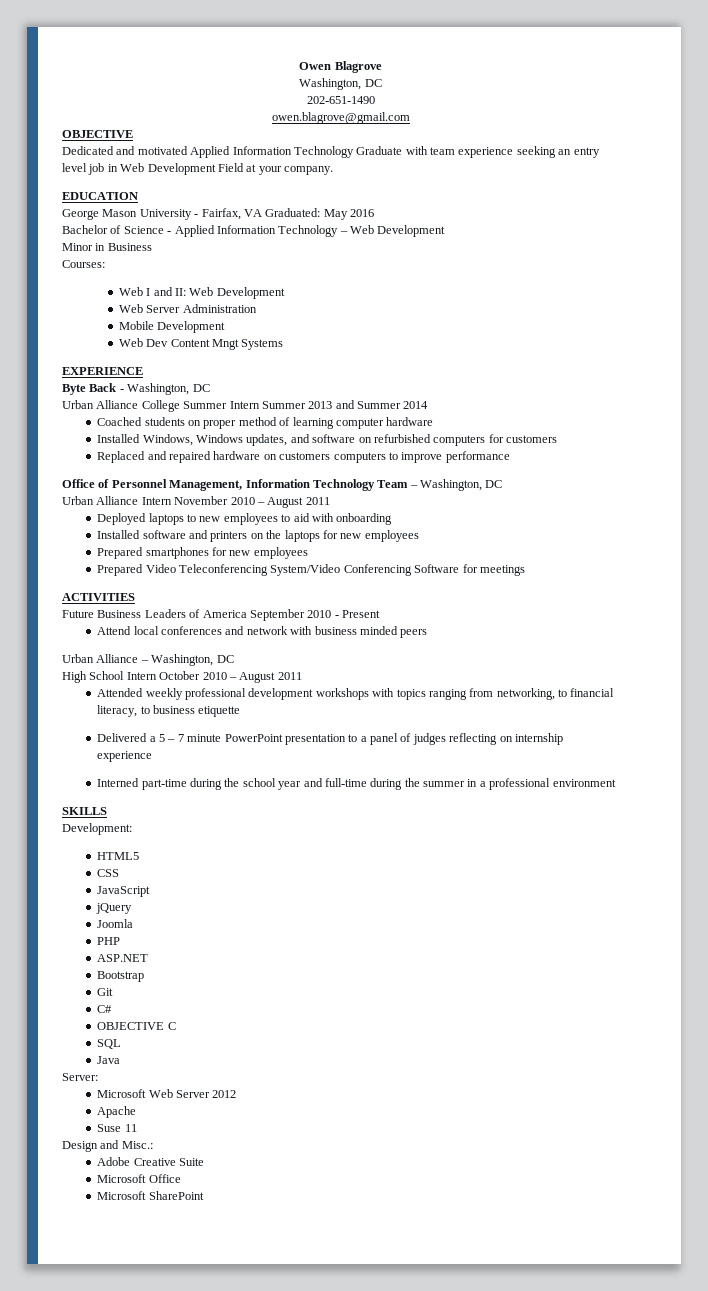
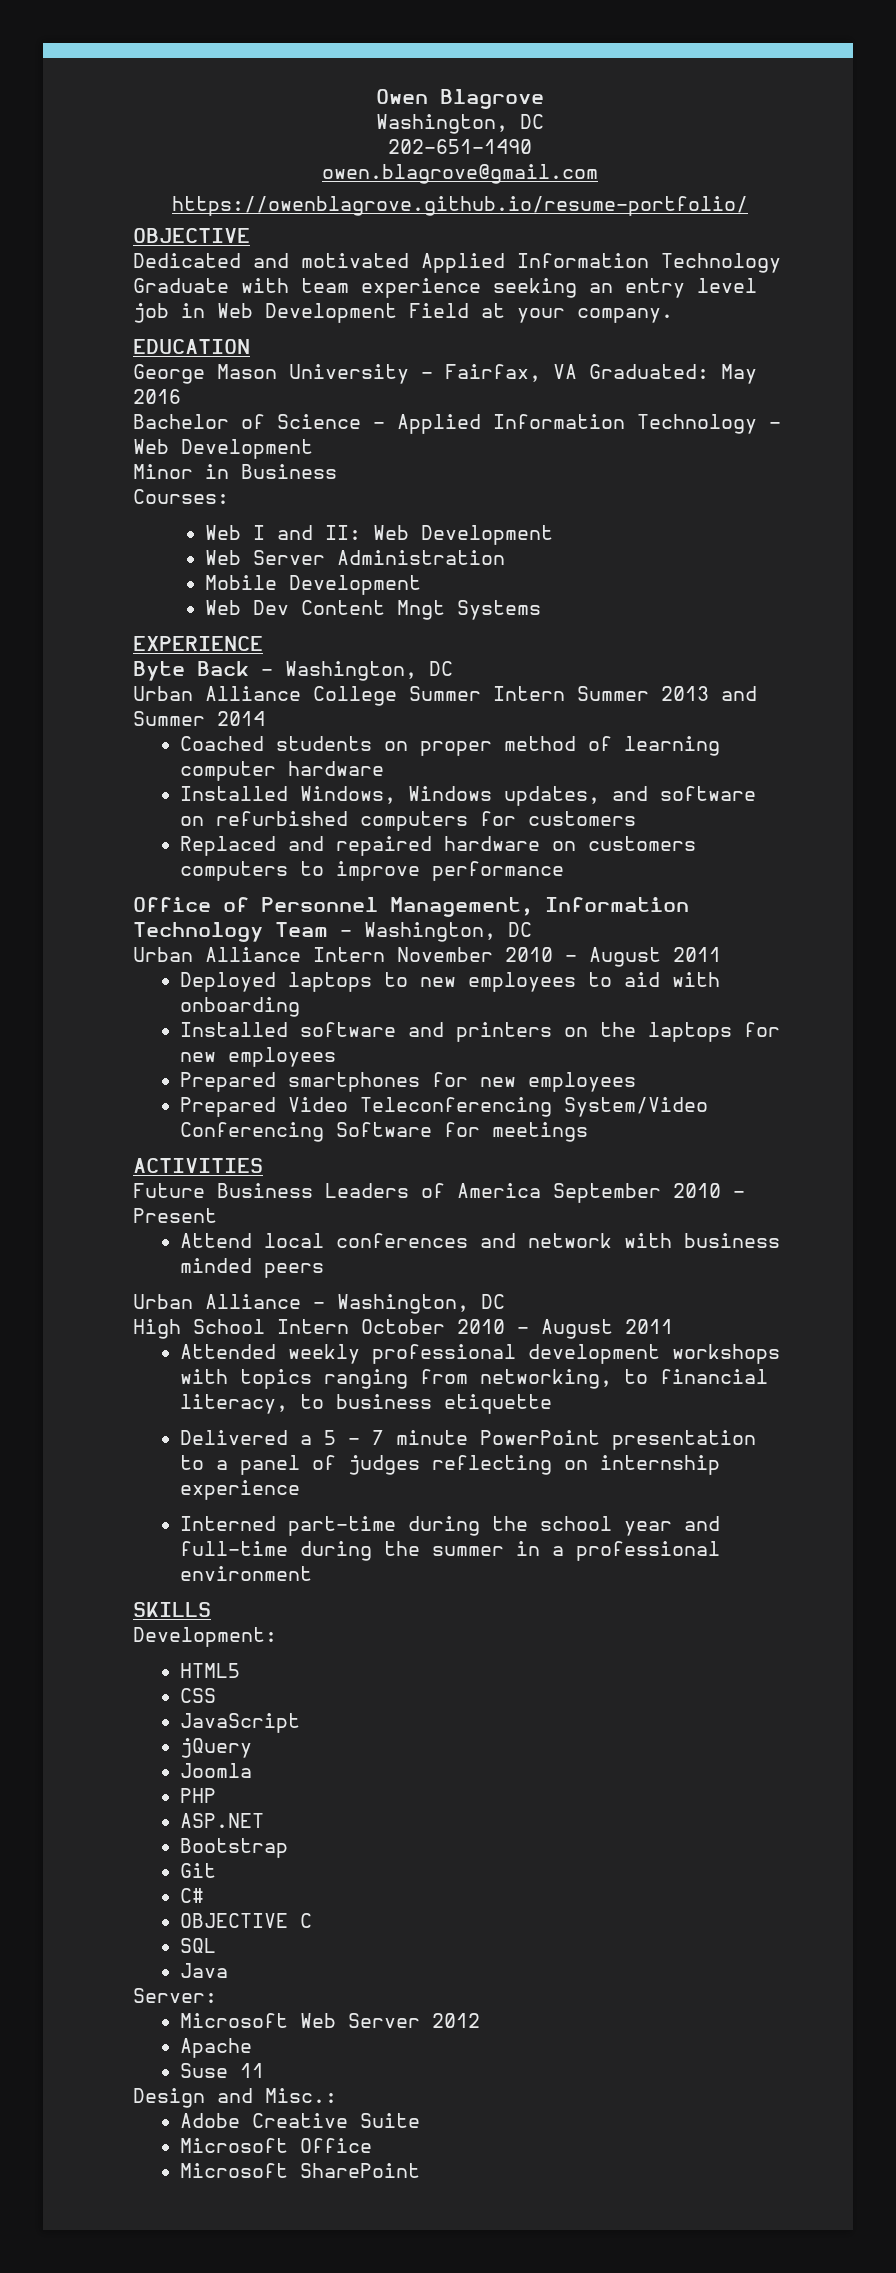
+ https://owenblagrove.github.io/resume-portfolio/

